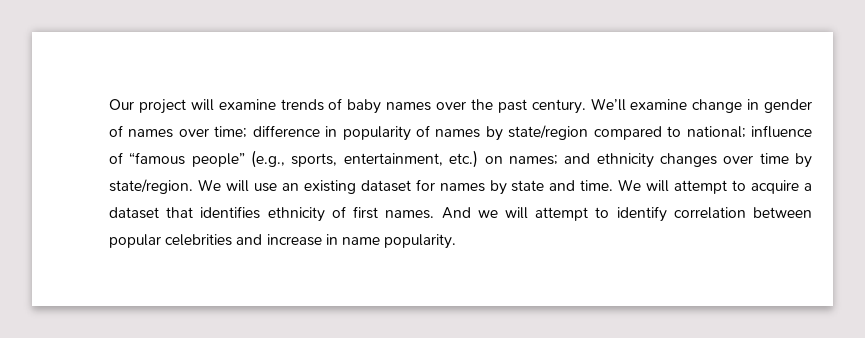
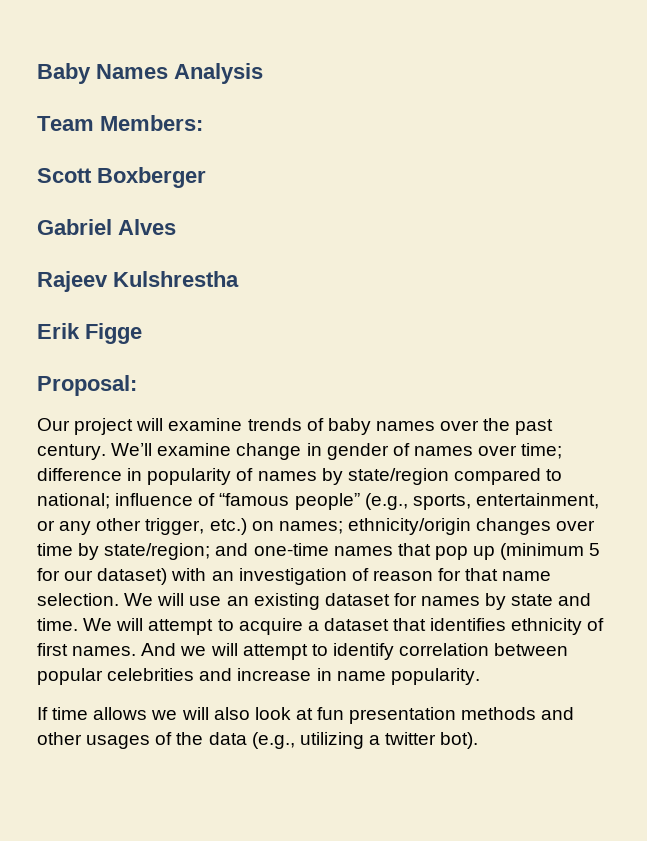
+ Baby Names Analysis
+ Team Members:
+ Scott Boxberger
+ Gabriel Alves
+ Rajeev Kulshrestha
+ Erik Figge
+ Proposal:
- We’ll examine change in gender of names over time; difference in popularity of names by state/region compared to national; influence of “famous people” (e.g., sports, entertainment, etc.) on names; and ethnicity changes over time by state/region.
+ We’ll examine change in gender of names over time; difference in popularity of names by state/region compared to national; influence of “famous people” (e.g., sports, entertainment, or any other trigger, etc.) on names; ethnicity/origin changes over time by state/region; and one-time names that pop up (minimum 5 for our dataset) with an investigation of reason for that name selection.
+ If time allows we will also look at fun presentation methods and other usages of the data (e.g., utilizing a twitter bot).

